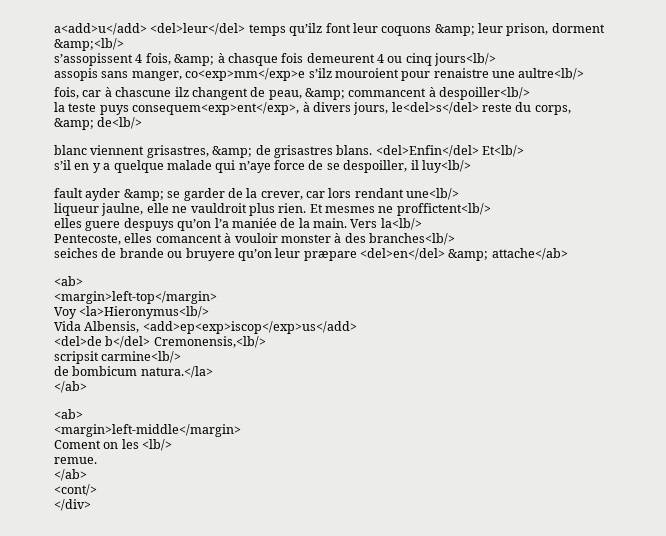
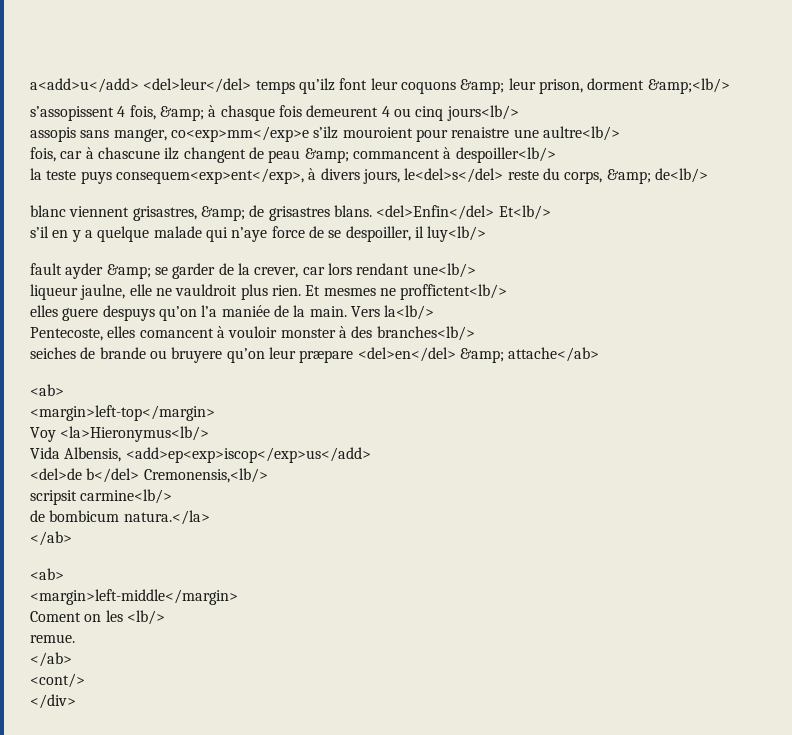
- fois, car à chascune ilz changent de peau, &amp; commancent à despoiller<lb/>
+ fois, car à chascune ilz changent de peau &amp; commancent à despoiller<lb/>

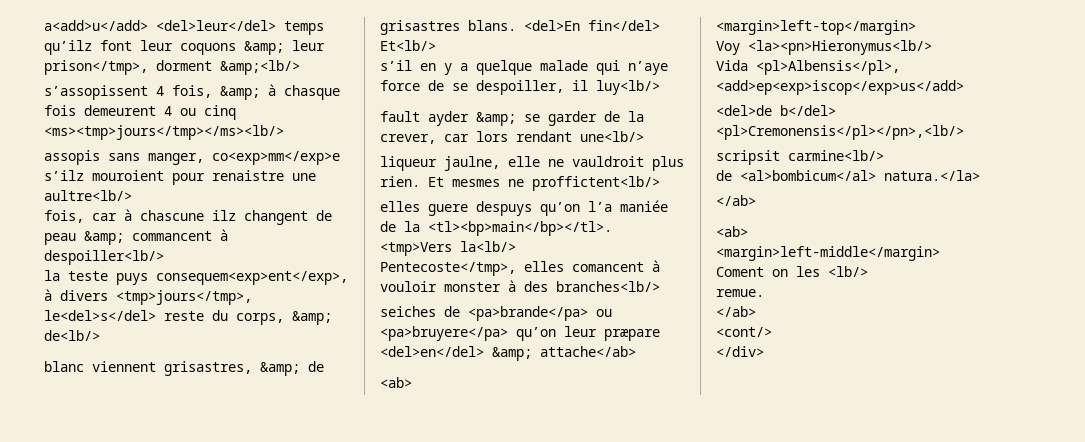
- a<add>u</add> <del>leur</del> temps qu’ilz font leur coquons &amp; leur prison, dorment &amp;<lb/>
+ a<add>u</add> <del>leur</del> temps qu’ilz font leur coquons &amp; leur prison</tmp>, dorment &amp;<lb/>
- s’assopissent 4 fois, &amp; à chasque fois demeurent 4 ou cinq jours<lb/>
+ s’assopissent 4 fois, &amp; à chasque fois demeurent 4 ou cinq <ms><tmp>jours</tmp></ms><lb/>
- la teste puys consequem<exp>ent</exp>, à divers jours, le<del>s</del> reste du corps, &amp; de<lb/>
+ la teste puys consequem<exp>ent</exp>, à divers <tmp>jours</tmp>, le<del>s</del> reste du corps, &amp; de<lb/>
- <del>Enfin</del> Et<lb/>
+ <del>En fin</del> Et<lb/>
- elles guere despuys qu’on l’a maniée de la main. Vers la<lb/>
+ elles guere despuys qu’on l’a maniée de la <tl><bp>main</bp></tl>. <tmp>Vers la<lb/>
- Pentecoste, elles comancent à vouloir monster à des branches<lb/>
+ Pentecoste</tmp>, elles comancent à vouloir monster à des branches<lb/>
- seiches de brande ou bruyere qu’on leur præpare <del>en</del> &amp; attache</ab>
+ seiches de <pa>brande</pa> ou <pa>bruyere</pa> qu’on leur præpare <del>en</del> &amp; attache</ab>
- Voy <la>Hieronymus<lb/>
+ Voy <la><pn>Hieronymus<lb/>
- Vida Albensis, <add>ep<exp>iscop</exp>us</add>
+ Vida <pl>Albensis</pl>, <add>ep<exp>iscop</exp>us</add>
- <del>de b</del> Cremonensis,<lb/>
+ <del>de b</del> <pl>Cremonensis</pl></pn>,<lb/>
- de bombicum natura.</la>
+ de <al>bombicum</al> natura.</la>

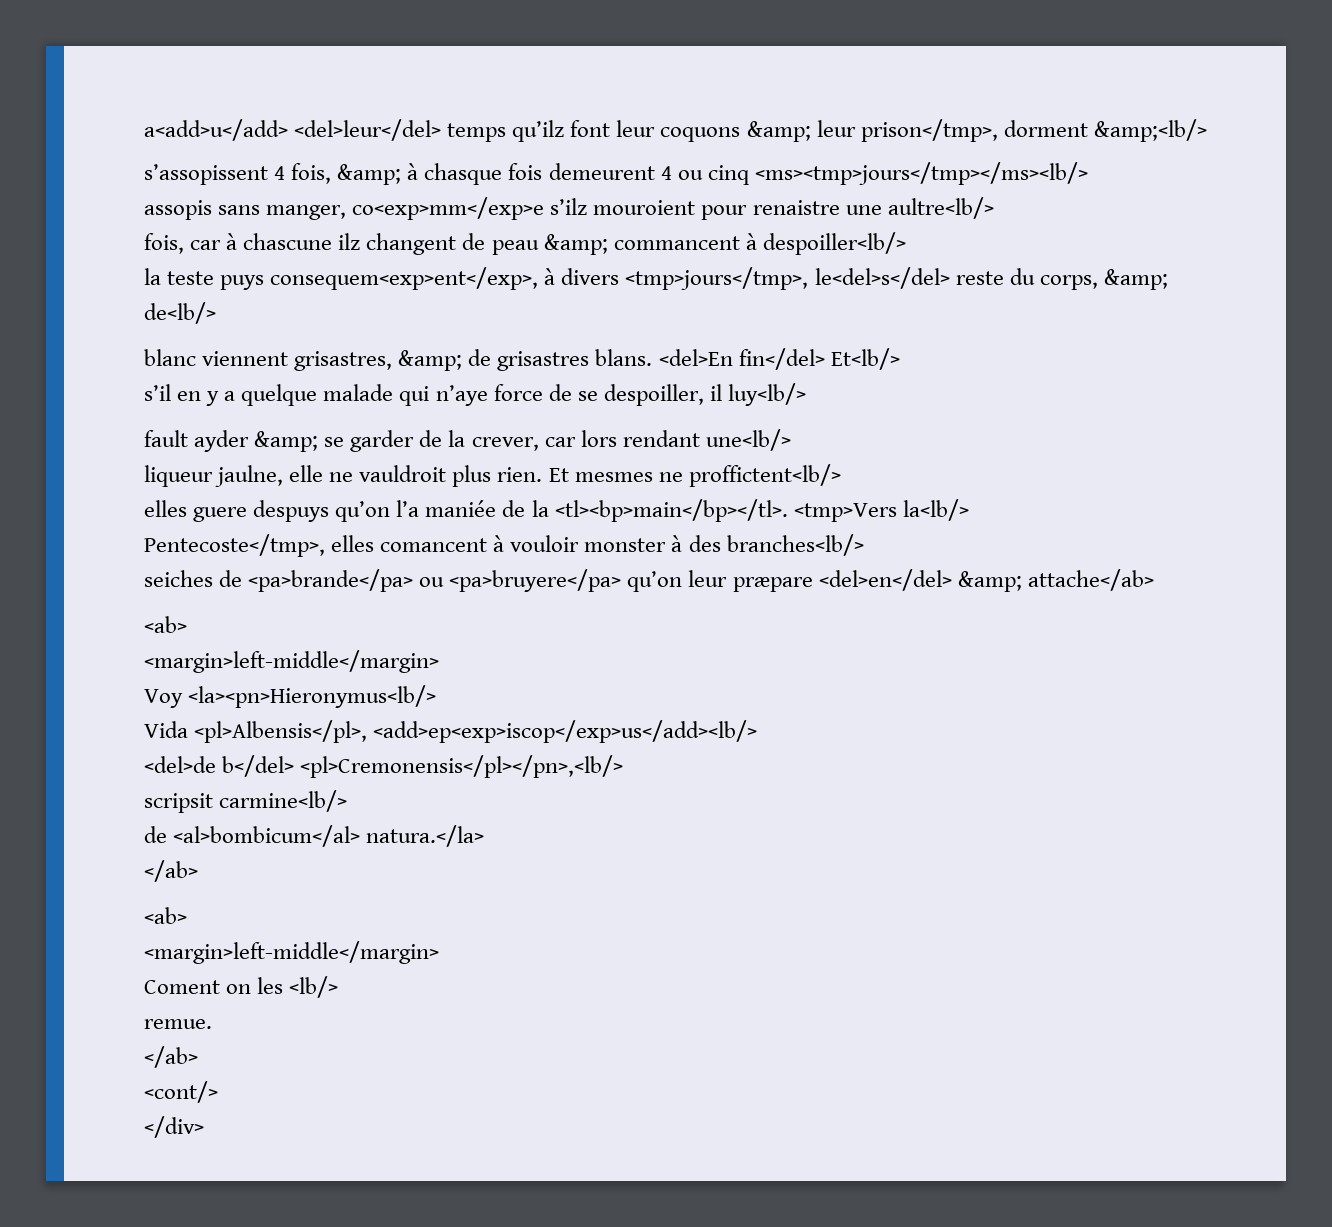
  seiches de <pa>brande</pa> ou <pa>bruyere</pa> qu’on leur præpare <del>en</del> &amp; attache</ab>
  <ab>
- <margin>left-top</margin>
+ <margin>left-middle</margin>
- Vida <pl>Albensis</pl>, <add>ep<exp>iscop</exp>us</add>
+ Vida <pl>Albensis</pl>, <add>ep<exp>iscop</exp>us</add><lb/>

